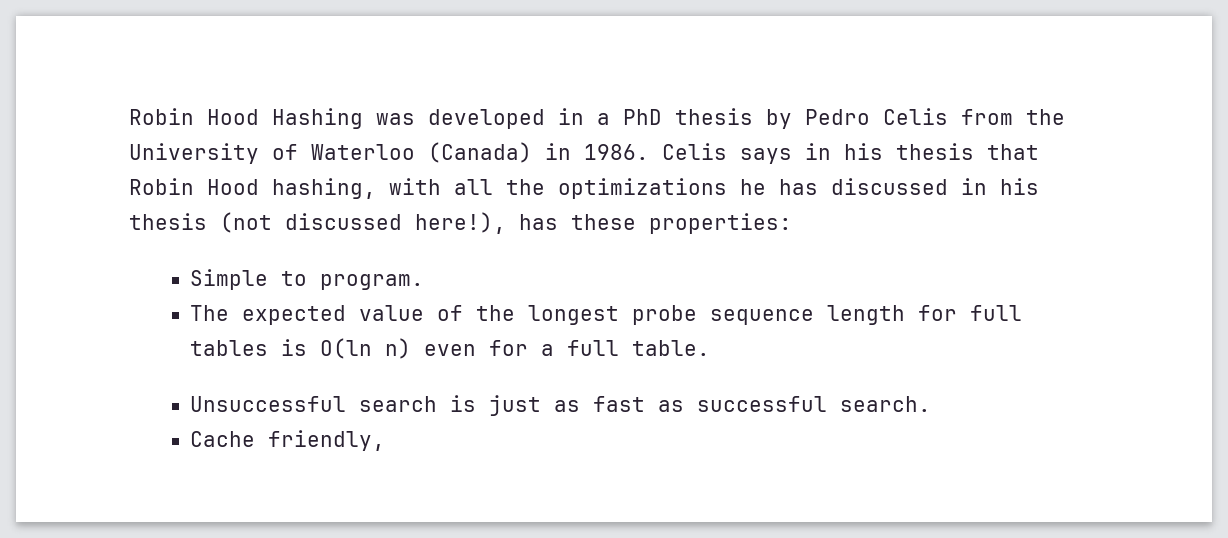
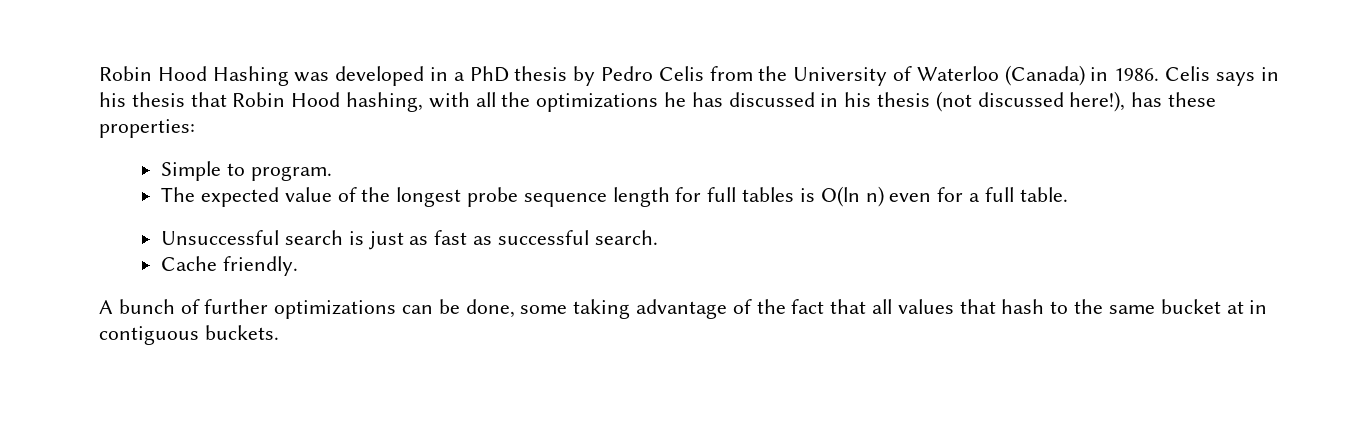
- Cache friendly,
+ Cache friendly.
+ A bunch of further optimizations can be done, some taking advantage of the fact that all values that hash to the same bucket at in contiguous buckets.

